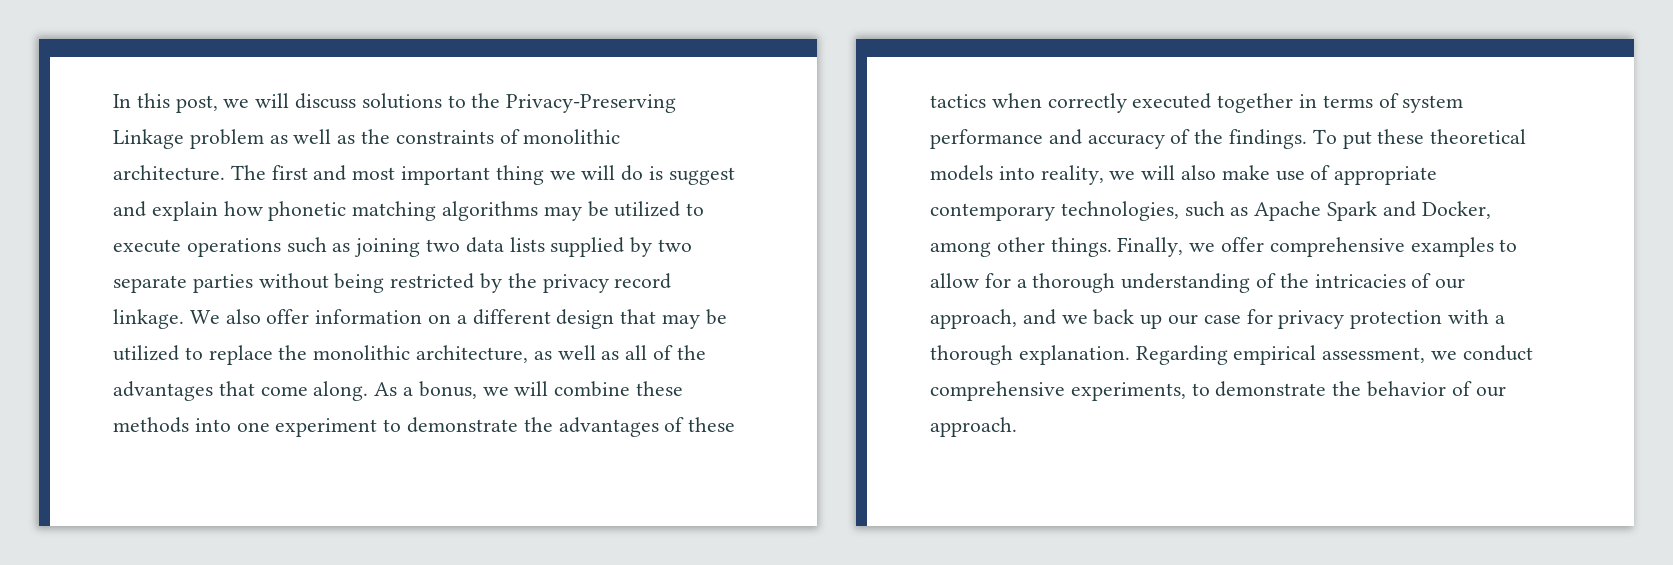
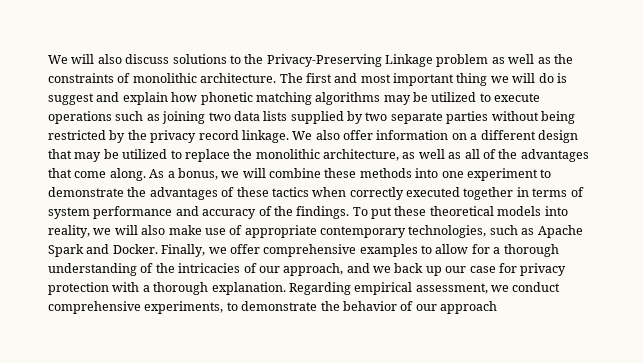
- In this post, we will discuss solutions to the Privacy-Preserving Linkage problem as well as the constraints of monolithic architecture.
+ We will also discuss solutions to the Privacy-Preserving Linkage problem as well as the constraints of monolithic architecture.
- To put these theoretical models into reality, we will also make use of appropriate contemporary technologies, such as Apache Spark and Docker, among other things.
+ To put these theoretical models into reality, we will also make use of appropriate contemporary technologies, such as Apache Spark and Docker.
- Regarding empirical assessment, we conduct comprehensive experiments, to demonstrate the behavior of our approach.
+ Regarding empirical assessment, we conduct comprehensive experiments, to demonstrate the behavior of our approach

